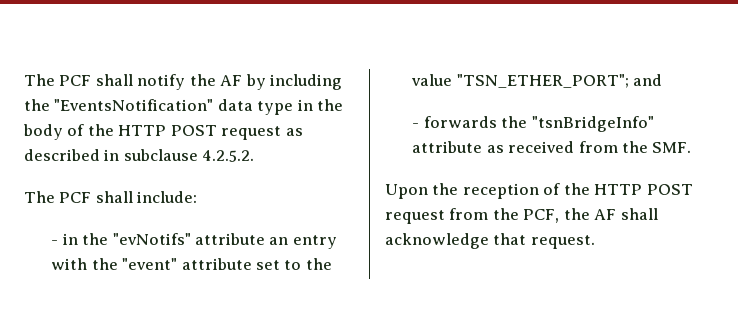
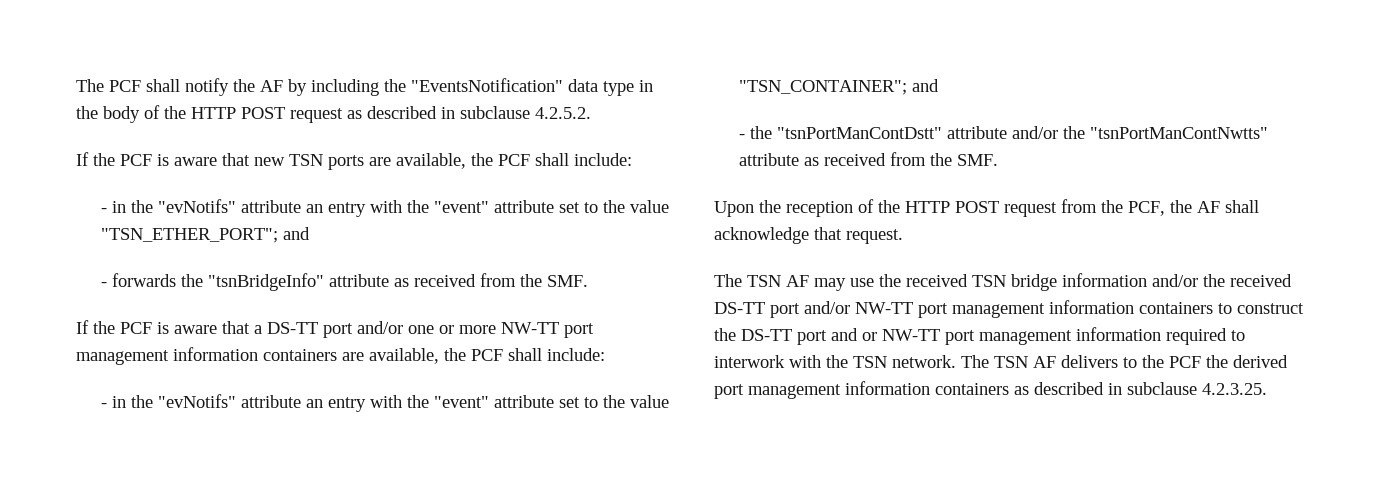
- The PCF shall include:
+ If the PCF is aware that new TSN ports are available, the PCF shall include:
+ If the PCF is aware that a DS-TT port and/or one or more NW-TT port management information containers are available, the PCF shall include:
+ - in the "evNotifs" attribute an entry with the "event" attribute set to the value "TSN_CONTAINER"; and
+ - the "tsnPortManContDstt" attribute and/or the "tsnPortManContNwtts" attribute as received from the SMF.
+ The TSN AF may use the received TSN bridge information and/or the received DS-TT port and/or NW-TT port management information containers to construct the DS-TT port and or NW-TT port management information required to interwork with the TSN network. The TSN AF delivers to the PCF the derived port management information containers as described in subclause 4.2.3.25.

